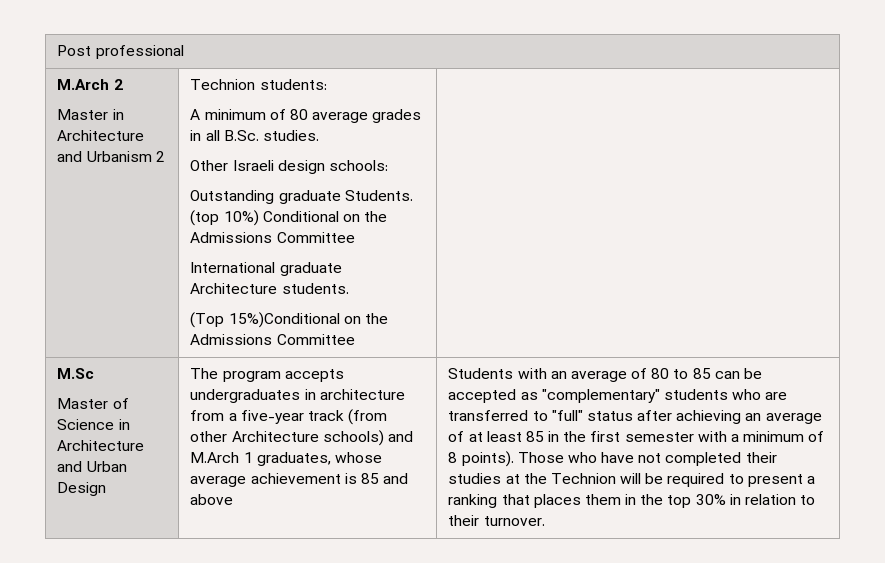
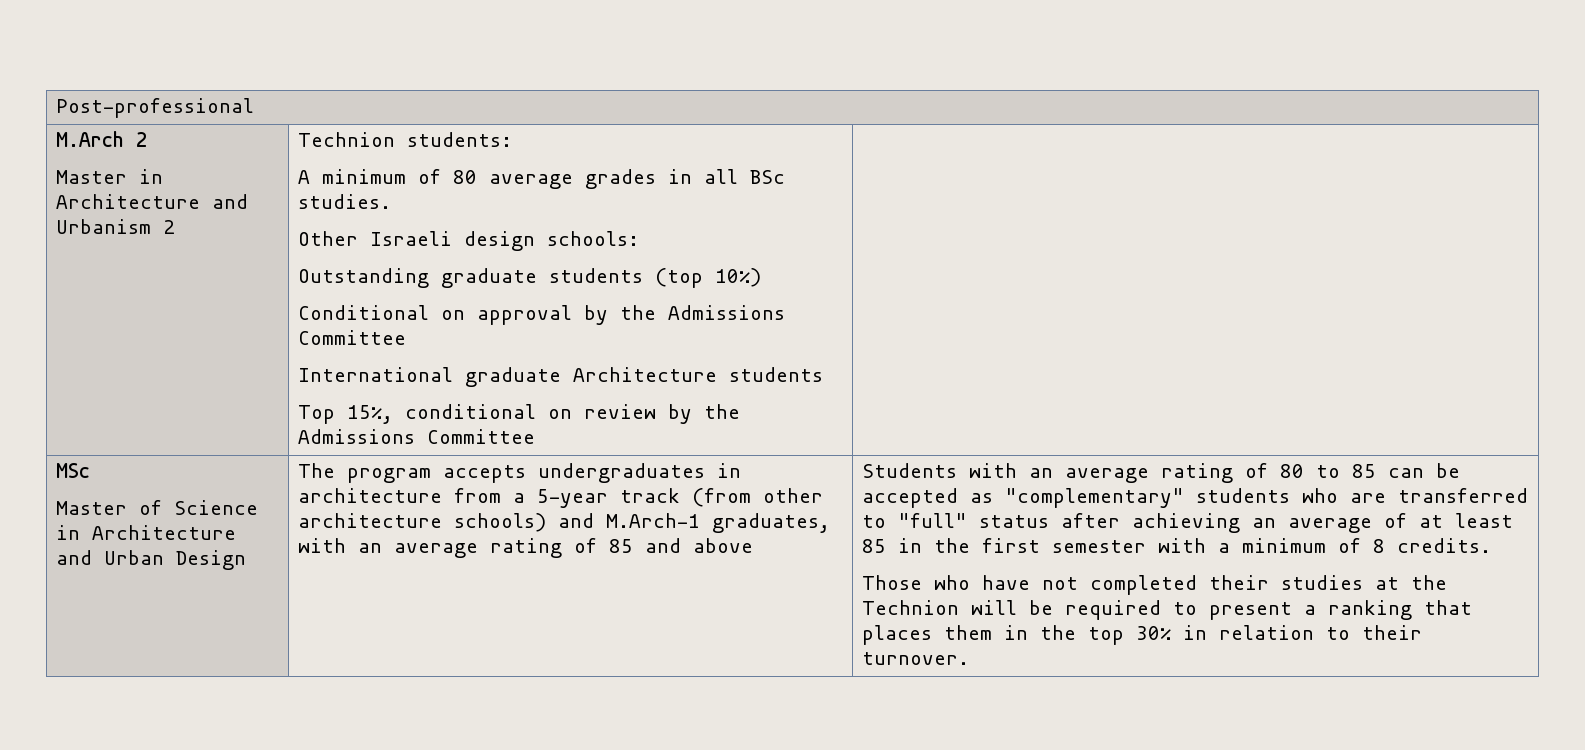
- Post professional
+ Post-professional
- A minimum of 80 average grades in all B.Sc. studies.
+ A minimum of 80 average grades in all BSc studies.
- Outstanding graduate Students. (top 10%) Conditional on the Admissions Committee
+ Outstanding graduate students (top 10%)
+ Conditional on approval by the Admissions Committee
- International graduate Architecture students.
- (Top 15%)Conditional on the Admissions Committee
+ International graduate Architecture students
+ Top 15%, conditional on review by the Admissions Committee
- M.Sc
+ MSc
- The program accepts undergraduates in architecture from a five-year track (from other Architecture schools) and M.Arch 1 graduates, whose average achievement is 85 and above
+ The program accepts undergraduates in architecture from a 5-year track (from other architecture schools) and M.Arch-1 graduates, with an average rating of 85 and above
- Students with an average of 80 to 85 can be accepted as "complementary" students who are transferred to "full" status after achieving an average of at least 85 in the first semester with a minimum of 8 points). Those who have not completed their studies at the Technion will be required to present a ranking that places them in the top 30% in relation to their turnover.
+ Students with an average rating of 80 to 85 can be accepted as "complementary" students who are transferred to "full" status after achieving an average of at least 85 in the first semester with a minimum of 8 credits.
+ Those who have not completed their studies at the Technion will be required to present a ranking that places them in the top 30% in relation to their turnover.

